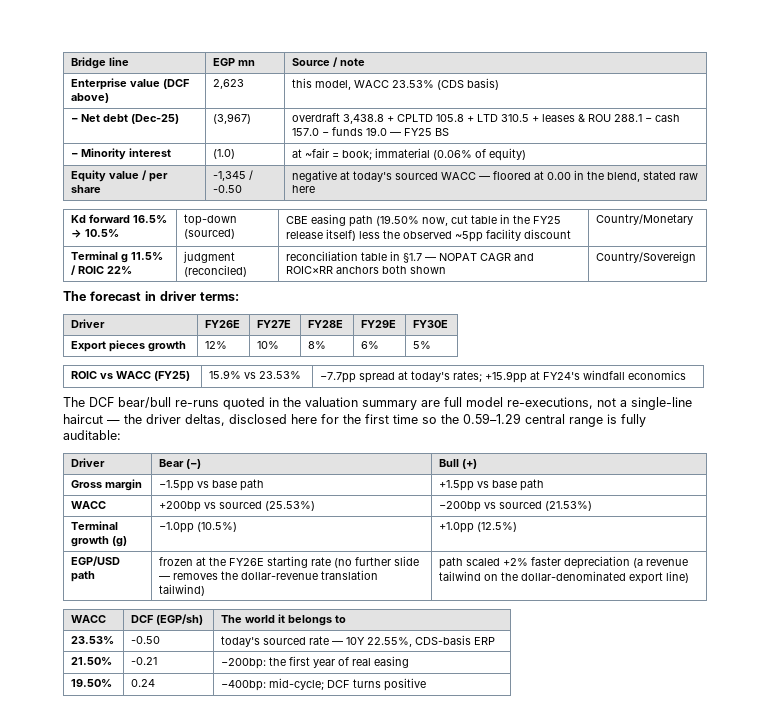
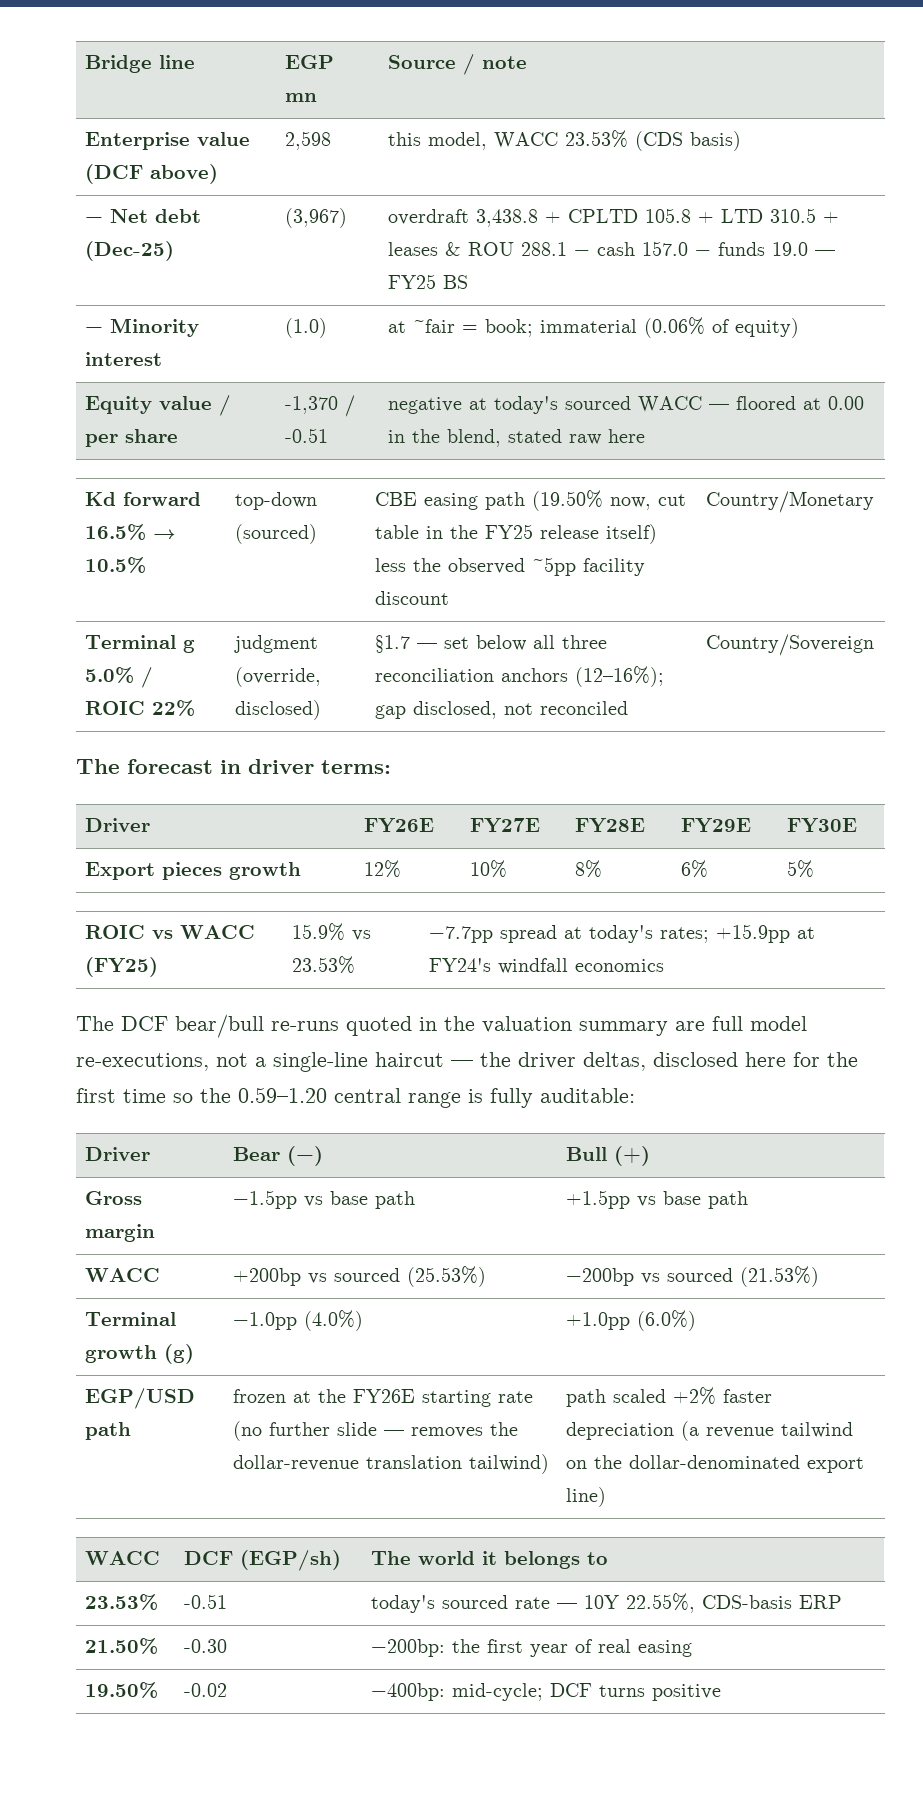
- Enterprise value (DCF above) | 2,623 | this model, WACC 23.53% (CDS basis)
+ Enterprise value (DCF above) | 2,598 | this model, WACC 23.53% (CDS basis)
- Equity value / per share | -1,345 / -0.50 | negative at today's sourced WACC — floored at 0.00 in the blend, stated raw here
+ Equity value / per share | -1,370 / -0.51 | negative at today's sourced WACC — floored at 0.00 in the blend, stated raw here
- Terminal g 11.5% / ROIC 22% | judgment (reconciled) | reconciliation table in §1.7 — NOPAT CAGR and ROIC×RR anchors both shown | Country/Sovereign
+ Terminal g 5.0% / ROIC 22% | judgment (override, disclosed) | §1.7 — set below all three reconciliation anchors (12–16%); gap disclosed, not reconciled | Country/Sovereign
- The DCF bear/bull re-runs quoted in the valuation summary are full model re-executions, not a single-line haircut — the driver deltas, disclosed here for the first time so the 0.59–1.29 central range is fully auditable:
+ The DCF bear/bull re-runs quoted in the valuation summary are full model re-executions, not a single-line haircut — the driver deltas, disclosed here for the first time so the 0.59–1.20 central range is fully auditable:
- Terminal growth (g) | −1.0pp (10.5%) | +1.0pp (12.5%)
+ Terminal growth (g) | −1.0pp (4.0%) | +1.0pp (6.0%)
- 23.53% | -0.50 | today's sourced rate — 10Y 22.55%, CDS-basis ERP
+ 23.53% | -0.51 | today's sourced rate — 10Y 22.55%, CDS-basis ERP
- 21.50% | -0.21 | −200bp: the first year of real easing
+ 21.50% | -0.30 | −200bp: the first year of real easing
- 19.50% | 0.24 | −400bp: mid-cycle; DCF turns positive
+ 19.50% | -0.02 | −400bp: mid-cycle; DCF turns positive

